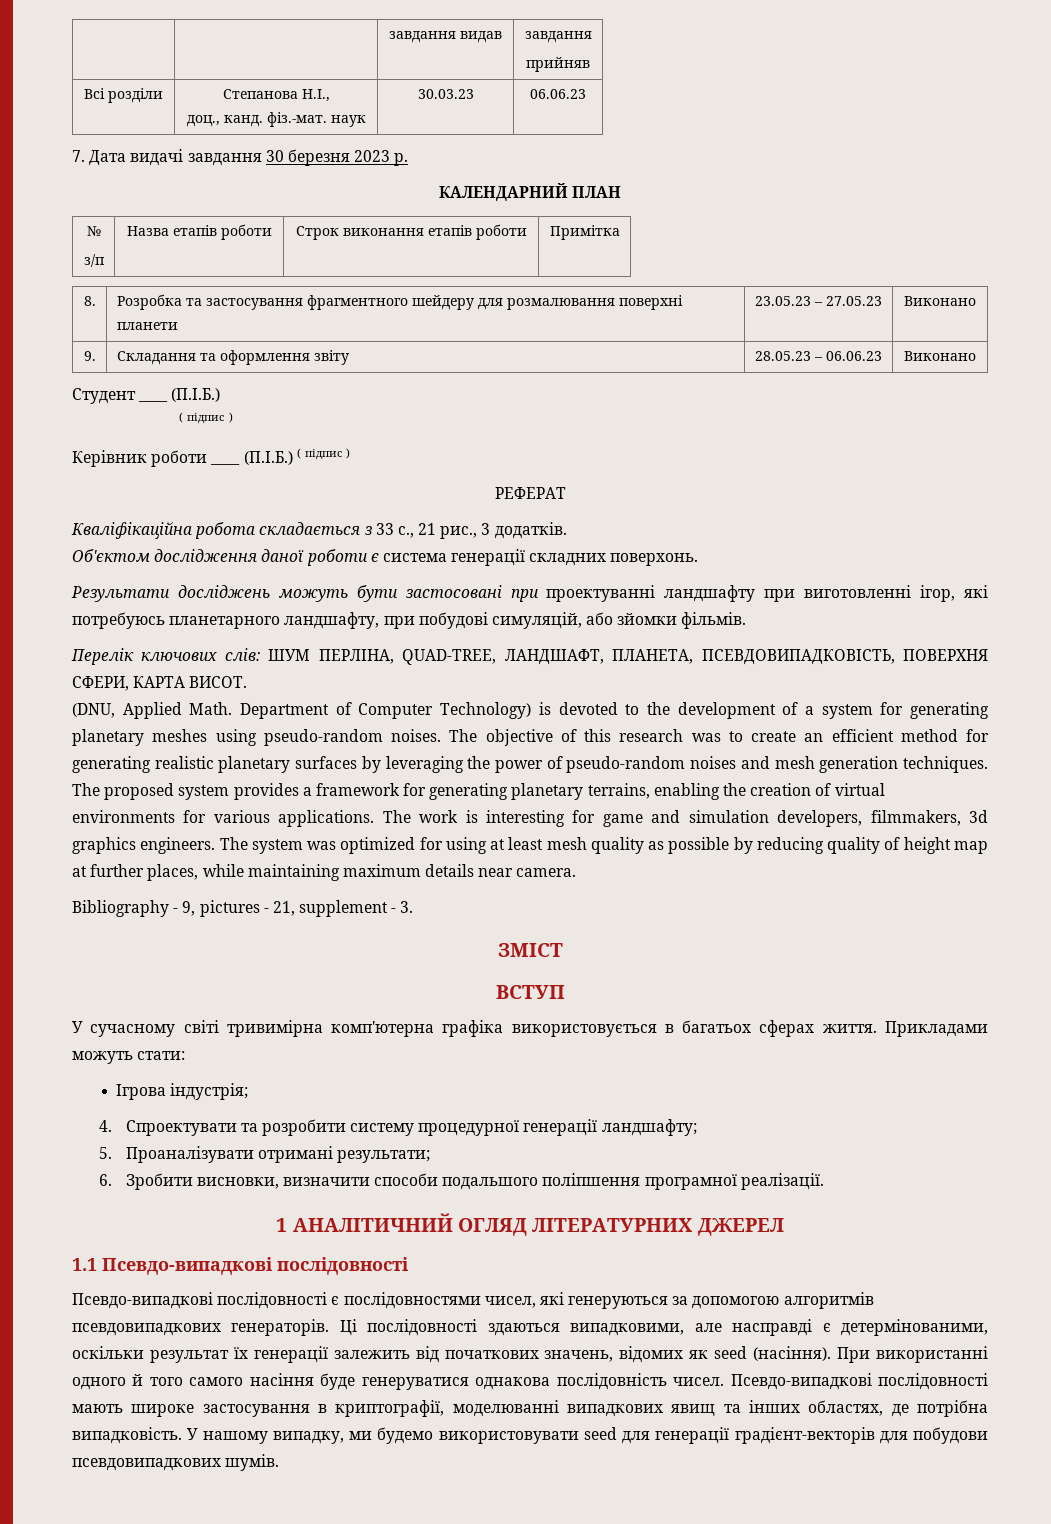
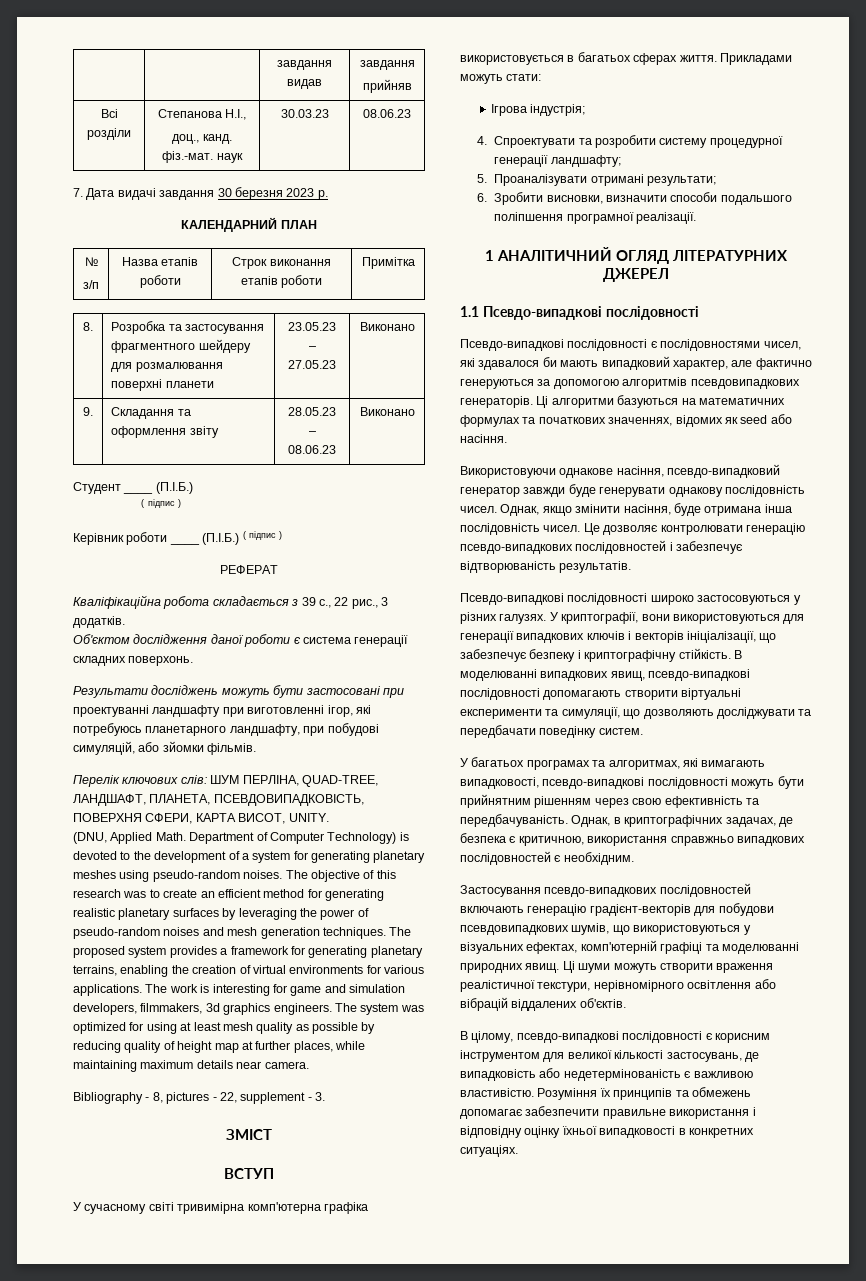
  Всі розділи | Степанова Н.І.,
- доц., канд. фіз.-мат. наук | 30.03.23 | 06.06.23
+ доц., канд. фіз.-мат. наук | 30.03.23 | 08.06.23
- 9. | Складання та оформлення звіту | 28.05.23 – 06.06.23 | Виконано
+ 9. | Складання та оформлення звіту | 28.05.23 – 08.06.23 | Виконано
- Кваліфікаційна робота складається з 33 с., 21 рис., 3 додатків.
+ Кваліфікаційна робота складається з 39 с., 22 рис., 3 додатків.
- Перелік ключових слів: ШУМ ПЕРЛІНА, QUAD-TREE, ЛАНДШАФТ, ПЛАНЕТА, ПСЕВДОВИПАДКОВІСТЬ, ПОВЕРХНЯ СФЕРИ, КАРТА ВИСОТ.
+ Перелік ключових слів: ШУМ ПЕРЛІНА, QUAD-TREE, ЛАНДШАФТ, ПЛАНЕТА, ПСЕВДОВИПАДКОВІСТЬ, ПОВЕРХНЯ СФЕРИ, КАРТА ВИСОТ, UNITY.
- Bibliography - 9, pictures - 21, supplement - 3.
+ Bibliography - 8, pictures - 22, supplement - 3.
- Псевдо-випадкові послідовності є послідовностями чисел, які генеруються за допомогою алгоритмів псевдовипадкових генераторів.
+ Псевдо-випадкові послідовності є послідовностями чисел, які здавалося би мають випадковий характер, але фактично генеруються за допомогою алгоритмів псевдовипадкових генераторів.
- Ці послідовності здаються випадковими, але насправді є детермінованими, оскільки результат їх генерації залежить від початкових значень, відомих як seed (насіння). При використанні одного й того самого насіння буде генеруватися однакова послідовність чисел. Псевдо-випадкові послідовності мають широке застосування в криптографії, моделюванні випадкових явищ та інших областях, де потрібна випадковість. У нашому випадку, ми будемо використовувати seed для генерації градієнт-векторів для побудови псевдовипадкових шумів.
+ Ці алгоритми базуються на математичних формулах та початкових значеннях, відомих як seed або насіння.
+ Використовуючи однакове насіння, псевдо-випадковий генератор завжди буде генерувати однакову послідовність чисел. Однак, якщо змінити насіння, буде отримана інша послідовність чисел. Це дозволяє контролювати генерацію псевдо-випадкових послідовностей і забезпечує відтворюваність результатів.
+ Псевдо-випадкові послідовності широко застосовуються у різних галузях. У криптографії, вони використовуються для генерації випадкових ключів і векторів ініціалізації, що забезпечує безпеку і криптографічну стійкість. В моделюванні випадкових явищ, псевдо-випадкові послідовності допомагають створити віртуальні експерименти та симуляції, що дозволяють досліджувати та передбачати поведінку систем.
+ У багатьох програмах та алгоритмах, які вимагають випадковості, псевдо-випадкові послідовності можуть бути прийнятним рішенням через свою ефективність та передбачуваність. Однак, в криптографічних задачах, де безпека є критичною, використання справжньо випадкових послідовностей є необхідним.
+ Застосування псевдо-випадкових послідовностей включають генерацію градієнт-векторів для побудови псевдовипадкових шумів, що використовуються у візуальних ефектах, комп'ютерній графіці та моделюванні природних явищ. Ці шуми можуть створити враження реалістичної текстури, нерівномірного освітлення або вібрацій віддалених об'єктів.
+ В цілому, псевдо-випадкові послідовності є корисним інструментом для великої кількості застосувань, де випадковість або недетермінованість є важливою властивістю. Розуміння їх принципів та обмежень допомагає забезпечити правильне використання і відповідну оцінку їхньої випадковості в конкретних ситуаціях.

